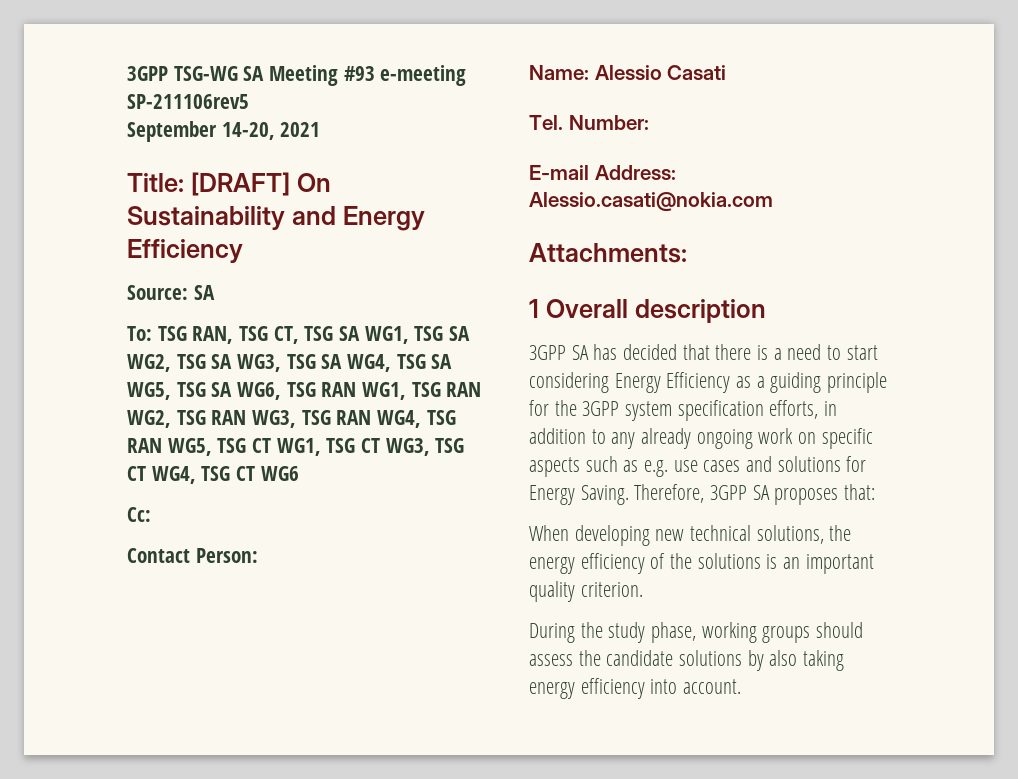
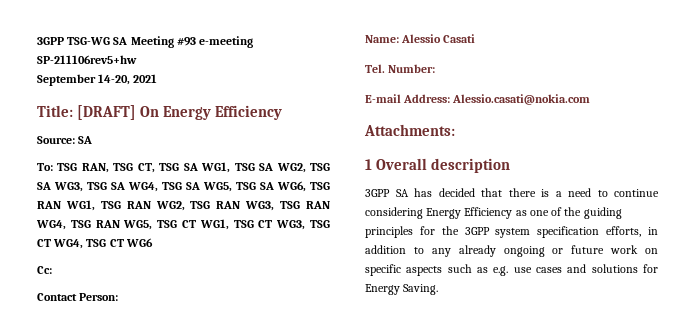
- 3GPP TSG-WG SA Meeting #93 e-meeting SP-211106rev5
+ 3GPP TSG-WG SA Meeting #93 e-meeting SP-211106rev5+hw
- Title: [DRAFT] On Sustainability and Energy Efficiency
+ Title: [DRAFT] On Energy Efficiency
- 3GPP SA has decided that there is a need to start considering Energy Efficiency as a guiding principle for the 3GPP system specification efforts, in addition to any already ongoing work on specific aspects such as e.g. use cases and solutions for Energy Saving. Therefore, 3GPP SA proposes that:
- When developing new technical solutions, the energy efficiency of the solutions is an important quality criterion.
- During the study phase, working groups should assess the candidate solutions by also taking energy efficiency into account.
+ 3GPP SA has decided that there is a need to continue considering Energy Efficiency as one of the guiding principles for the 3GPP system specification efforts, in addition to any already ongoing or future work on specific aspects such as e.g. use cases and solutions for Energy Saving.

